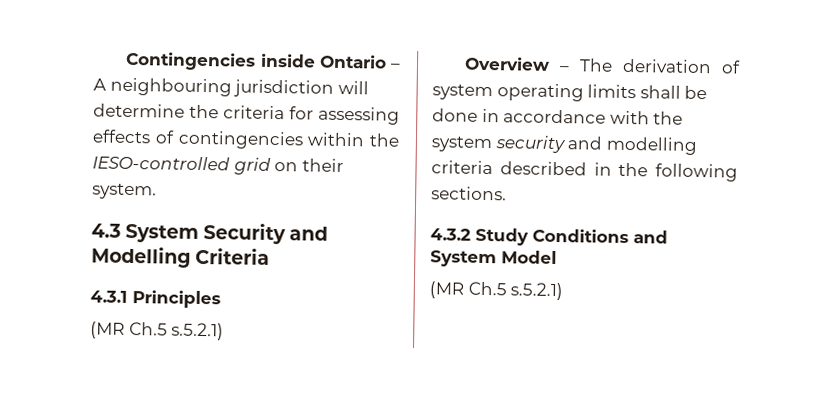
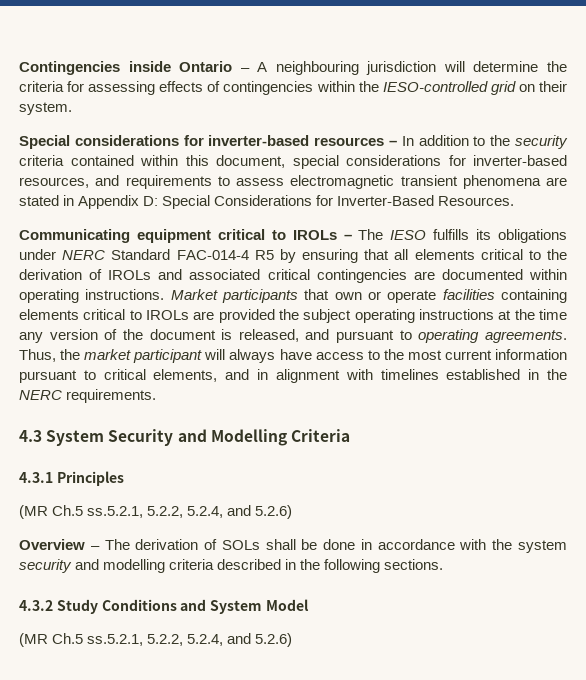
+ Special considerations for inverter-based resources – In addition to the security criteria contained within this document, special considerations for inverter-based resources, and requirements to assess electromagnetic transient phenomena are stated in Appendix D: Special Considerations for Inverter-Based Resources.
+ Communicating equipment critical to IROLs – The IESO fulfills its obligations under NERC Standard FAC-014-4 R5 by ensuring that all elements critical to the derivation of IROLs and associated critical contingencies are documented within operating instructions. Market participants that own or operate facilities containing elements critical to IROLs are provided the subject operating instructions at the time any version of the document is released, and pursuant to operating agreements. Thus, the market participant will always have access to the most current information pursuant to critical elements, and in alignment with timelines established in the NERC requirements.
  4.3.1 Principles
- (MR Ch.5 s.5.2.1)
+ (MR Ch.5 ss.5.2.1, 5.2.2, 5.2.4, and 5.2.6)
- Overview – The derivation of system operating limits shall be done in accordance with the system security and modelling criteria described in the following sections.
+ Overview – The derivation of SOLs shall be done in accordance with the system security and modelling criteria described in the following sections.
  4.3.2 Study Conditions and System Model
- (MR Ch.5 s.5.2.1)
+ (MR Ch.5 ss.5.2.1, 5.2.2, 5.2.4, and 5.2.6)

